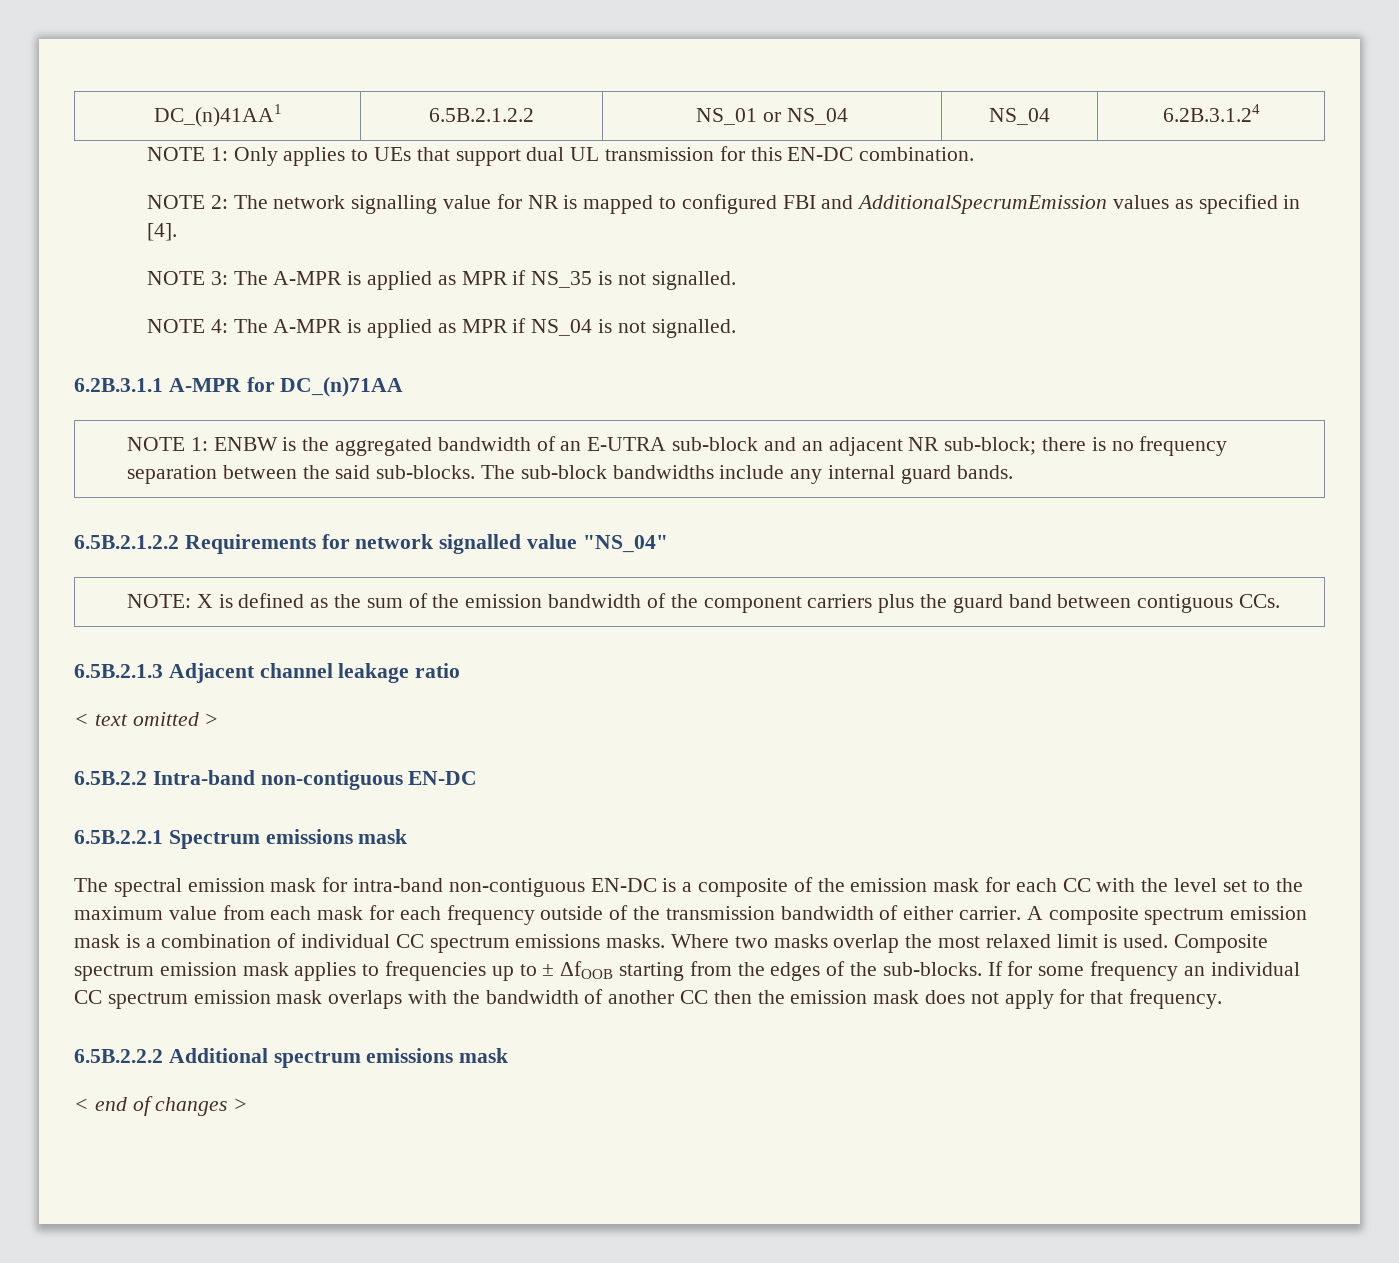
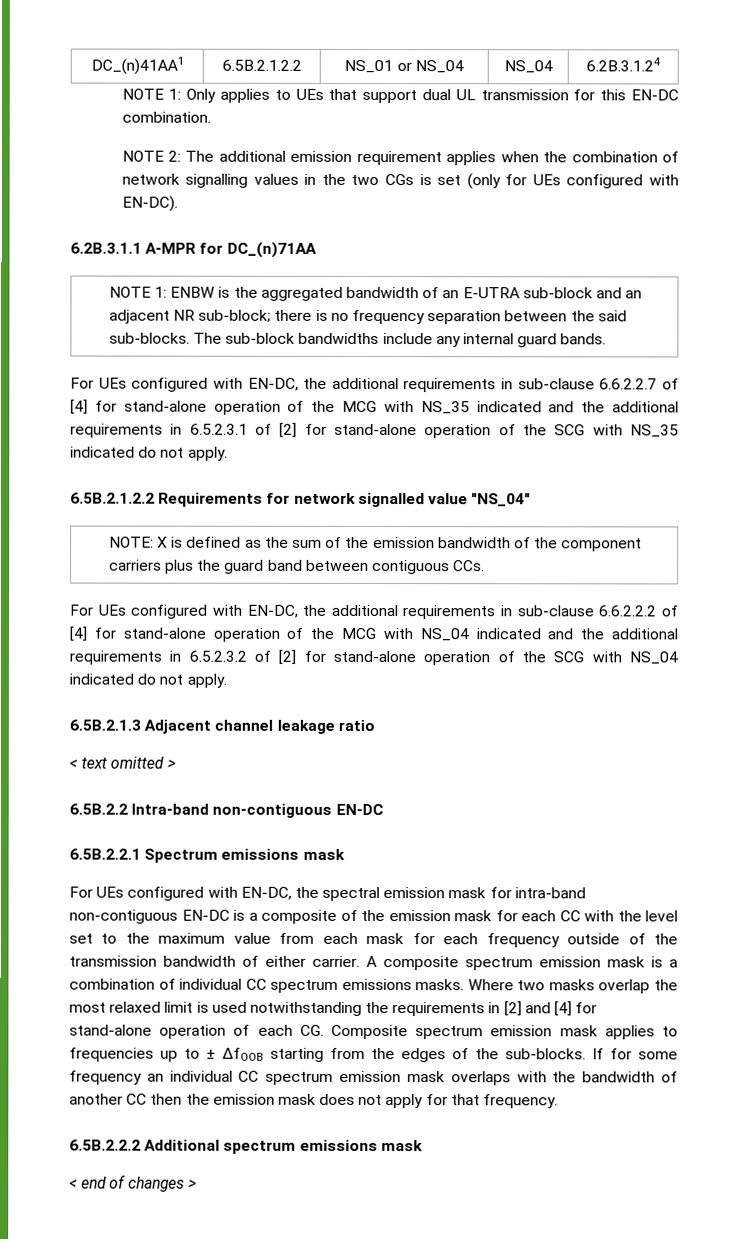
- NOTE 2: The network signalling value for NR is mapped to configured FBI and AdditionalSpecrumEmission values as specified in [4].
- NOTE 3: The A-MPR is applied as MPR if NS_35 is not signalled.
- NOTE 4: The A-MPR is applied as MPR if NS_04 is not signalled.
+ NOTE 2: The additional emission requirement applies when the combination of network signalling values in the two CGs is set (only for UEs configured with EN-DC).
+ For UEs configured with EN-DC, the additional requirements in sub-clause 6.6.2.2.7 of [4] for stand-alone operation of the MCG with NS_35 indicated and the additional requirements in 6.5.2.3.1 of [2] for stand-alone operation of the SCG with NS_35 indicated do not apply.
+ For UEs configured with EN-DC, the additional requirements in sub-clause 6.6.2.2.2 of [4] for stand-alone operation of the MCG with NS_04 indicated and the additional requirements in 6.5.2.3.2 of [2] for stand-alone operation of the SCG with NS_04 indicated do not apply.
- The spectral emission mask for intra-band non-contiguous EN-DC is a composite of the emission mask for each CC with the level set to the maximum value from each mask for each frequency outside of the transmission bandwidth of either carrier.
+ For UEs configured with EN-DC, the spectral emission mask for intra-band non-contiguous EN-DC is a composite of the emission mask for each CC with the level set to the maximum value from each mask for each frequency outside of the transmission bandwidth of either carrier.
- Where two masks overlap the most relaxed limit is used. Composite spectrum emission mask applies to frequencies up to ± ΔfOOB starting from the edges of the sub-blocks.
+ Where two masks overlap the most relaxed limit is used notwithstanding the requirements in [2] and [4] for stand-alone operation of each CG. Composite spectrum emission mask applies to frequencies up to ± ΔfOOB starting from the edges of the sub-blocks.

